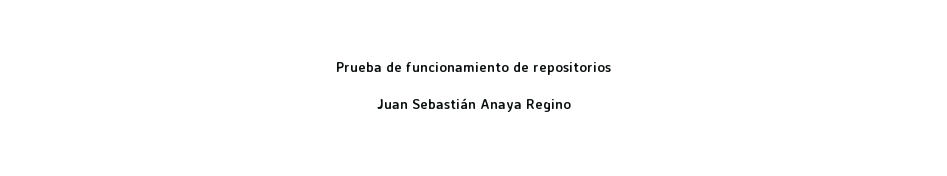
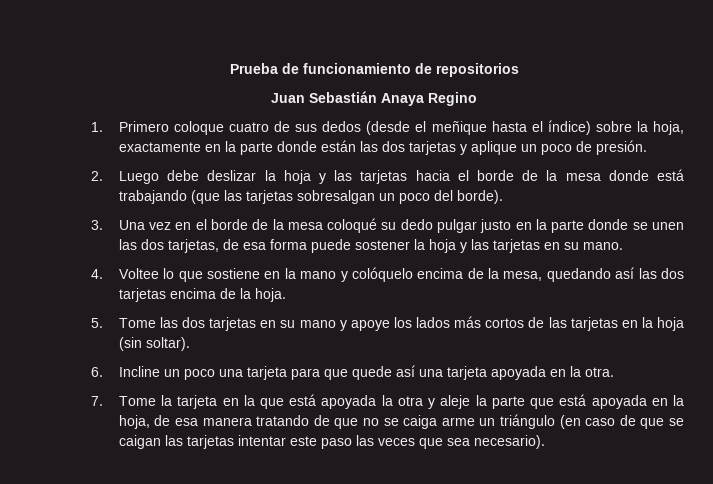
+ 1. Primero coloque cuatro de sus dedos (desde el meñique hasta el índice) sobre la hoja, exactamente en la parte donde están las dos tarjetas y aplique un poco de presión.
+ 2. Luego debe deslizar la hoja y las tarjetas hacia el borde de la mesa donde está trabajando (que las tarjetas sobresalgan un poco del borde).
+ 3. Una vez en el borde de la mesa coloqué su dedo pulgar justo en la parte donde se unen las dos tarjetas, de esa forma puede sostener la hoja y las tarjetas en su mano.
+ 4. Voltee lo que sostiene en la mano y colóquelo encima de la mesa, quedando así las dos tarjetas encima de la hoja.
+ 5. Tome las dos tarjetas en su mano y apoye los lados más cortos de las tarjetas en la hoja (sin soltar).
+ 6. Incline un poco una tarjeta para que quede así una tarjeta apoyada en la otra.
+ 7. Tome la tarjeta en la que está apoyada la otra y aleje la parte que está apoyada en la hoja, de esa manera tratando de que no se caiga arme un triángulo (en caso de que se caigan las tarjetas intentar este paso las veces que sea necesario).

